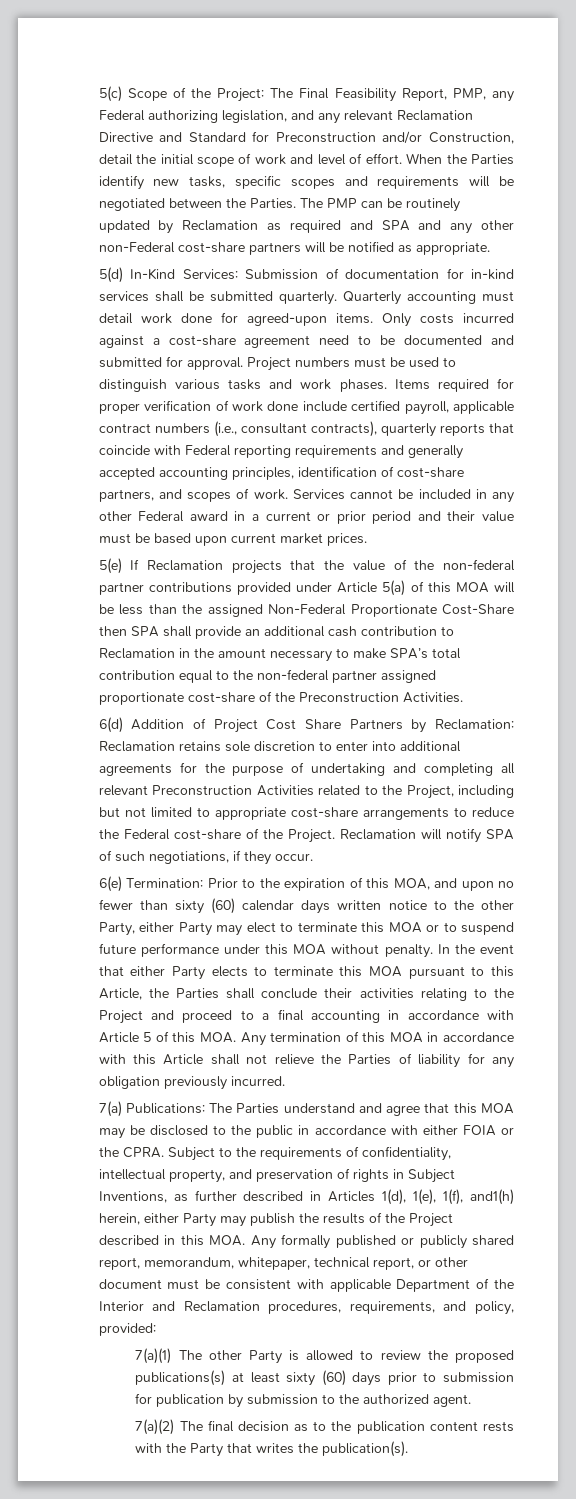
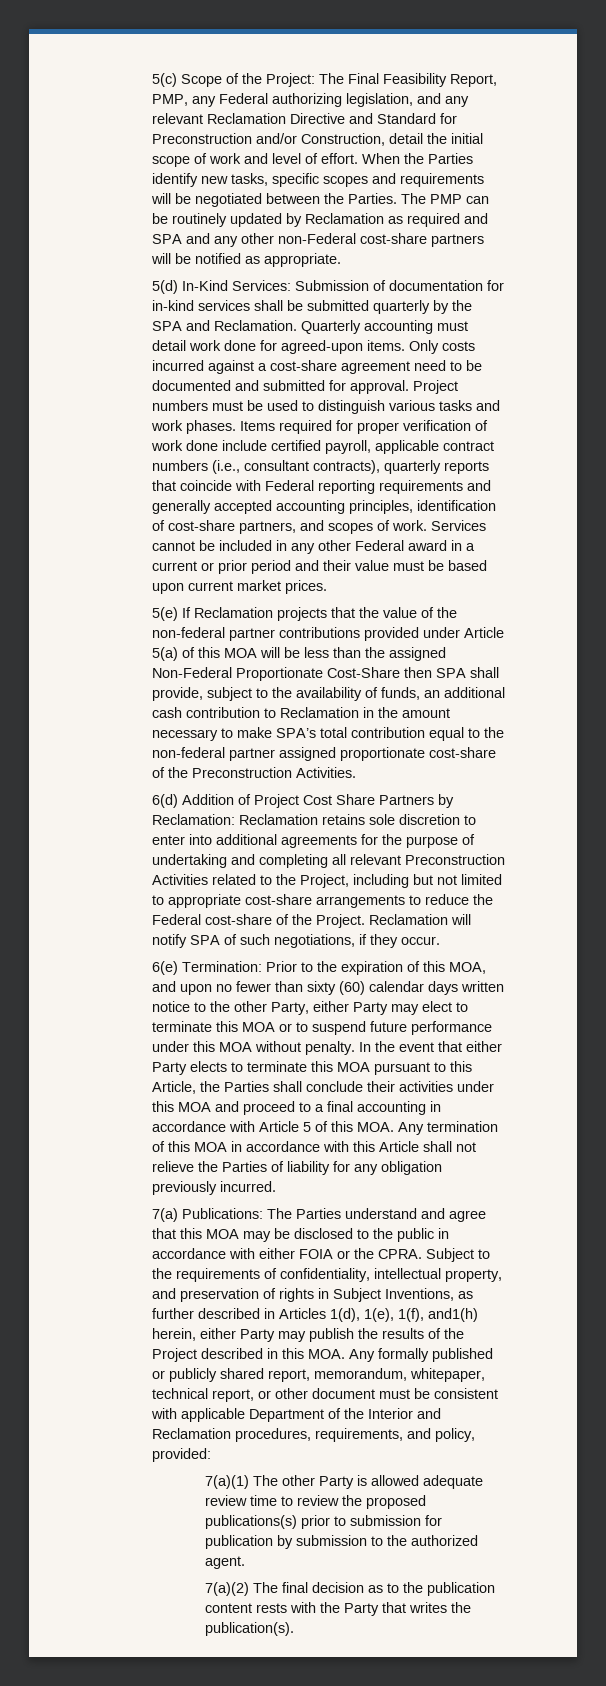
- 5(d) In-Kind Services: Submission of documentation for in-kind services shall be submitted quarterly.
+ 5(d) In-Kind Services: Submission of documentation for in-kind services shall be submitted quarterly by the SPA and Reclamation.
- 5(e) If Reclamation projects that the value of the non-federal partner contributions provided under Article 5(a) of this MOA will be less than the assigned Non-Federal Proportionate Cost-Share then SPA shall provide an additional cash contribution to Reclamation in the amount necessary to make SPA’s total contribution equal to the non-federal partner assigned proportionate cost-share of the Preconstruction Activities.
+ 5(e) If Reclamation projects that the value of the non-federal partner contributions provided under Article 5(a) of this MOA will be less than the assigned Non-Federal Proportionate Cost-Share then SPA shall provide, subject to the availability of funds, an additional cash contribution to Reclamation in the amount necessary to make SPA’s total contribution equal to the non-federal partner assigned proportionate cost-share of the Preconstruction Activities.
- In the event that either Party elects to terminate this MOA pursuant to this Article, the Parties shall conclude their activities relating to the Project and proceed to a final accounting in accordance with Article 5 of this MOA. Any termination of this MOA in accordance with this Article shall not relieve the Parties of liability for any obligation previously incurred.
+ In the event that either Party elects to terminate this MOA pursuant to this Article, the Parties shall conclude their activities under this MOA and proceed to a final accounting in accordance with Article 5 of this MOA. Any termination of this MOA in accordance with this Article shall not relieve the Parties of liability for any obligation previously incurred.
- 7(a)(1) The other Party is allowed to review the proposed publications(s) at least sixty (60) days prior to submission for publication by submission to the authorized agent.
+ 7(a)(1) The other Party is allowed adequate review time to review the proposed publications(s) prior to submission for publication by submission to the authorized agent.

